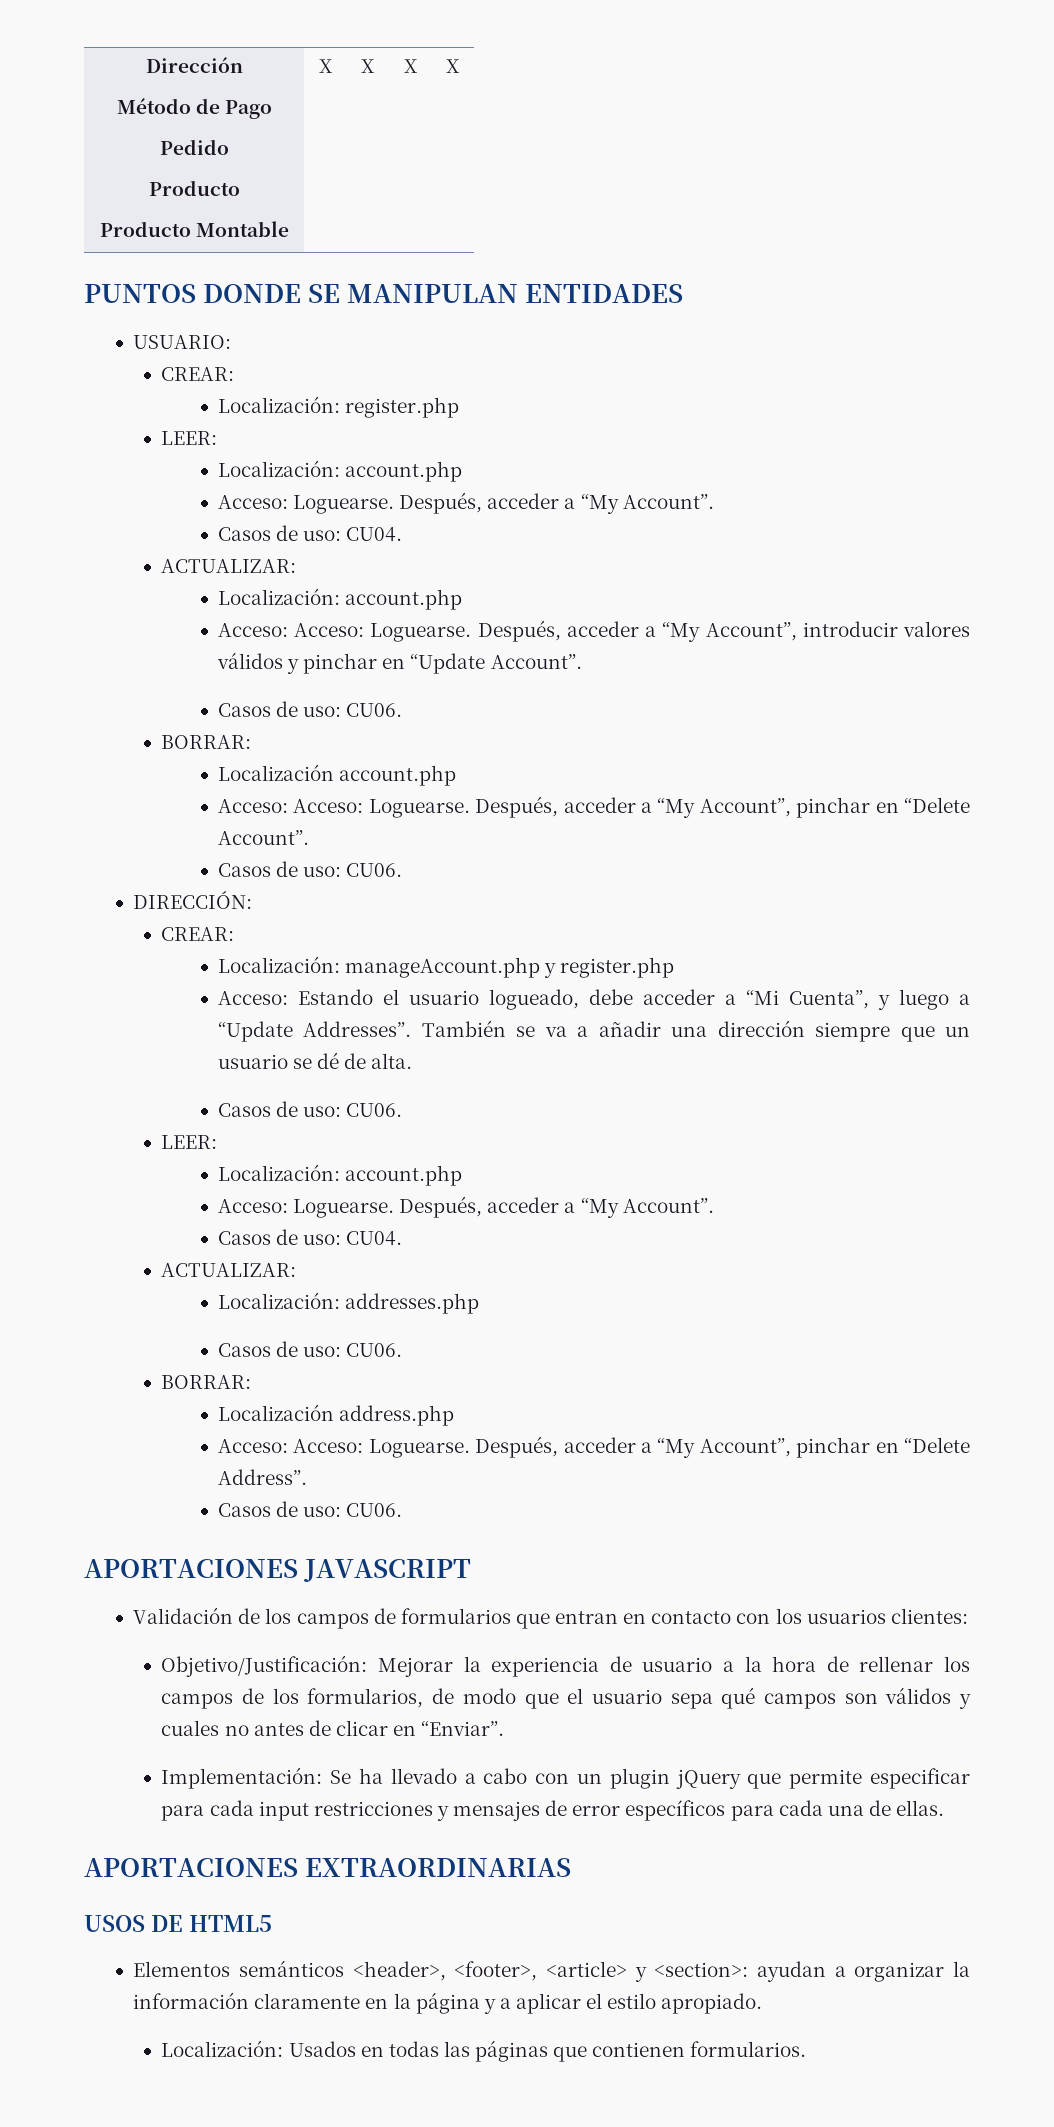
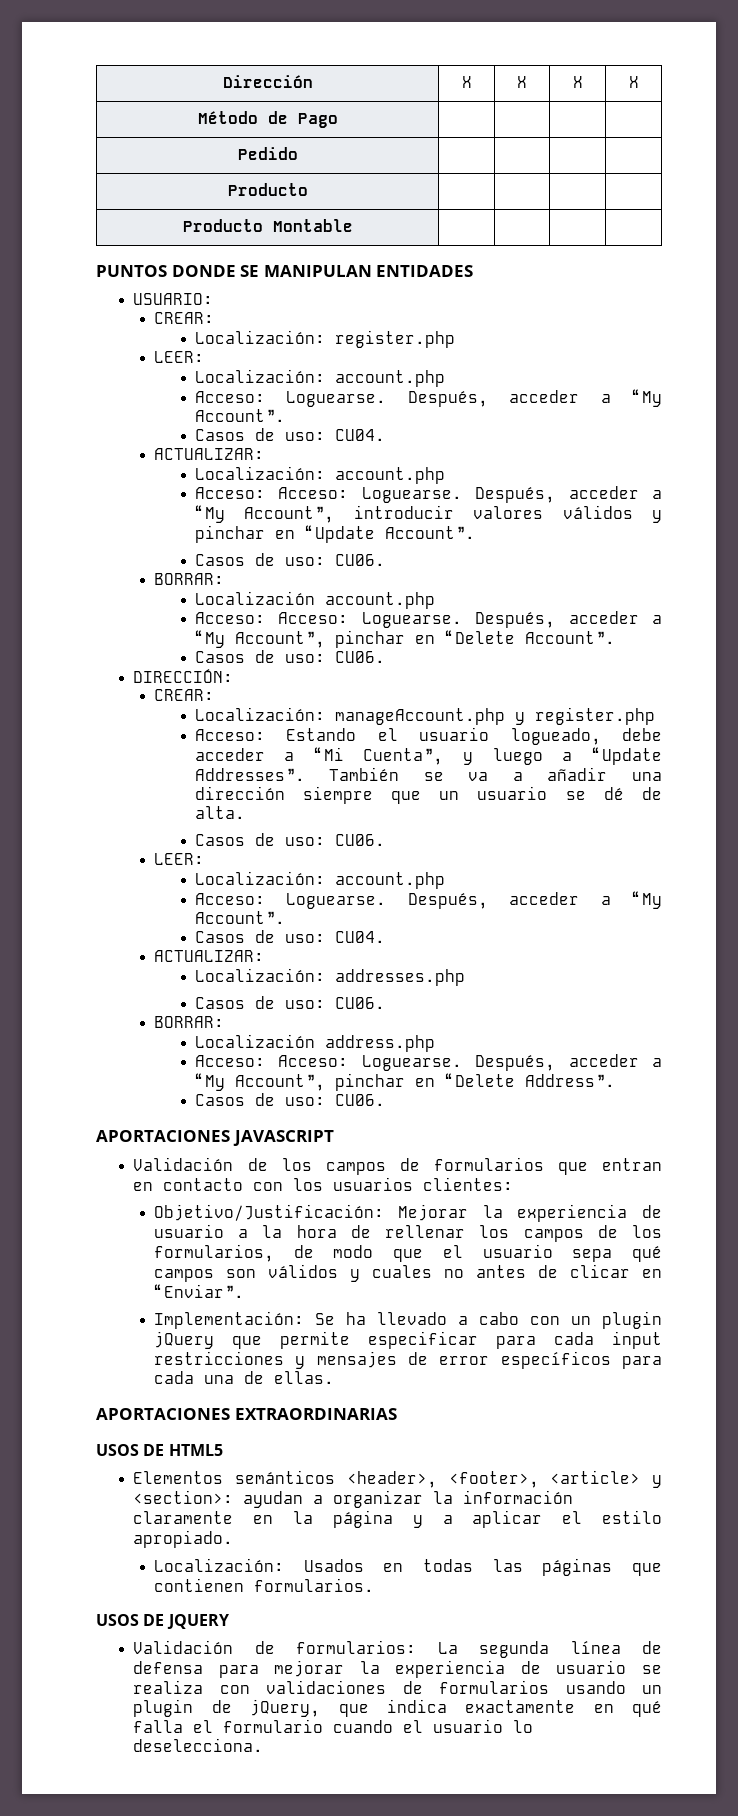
+ USOS DE JQUERY
+ Validación de formularios: La segunda línea de defensa para mejorar la experiencia de usuario se realiza con validaciones de formularios usando un plugin de jQuery, que indica exactamente en qué falla el formulario cuando el usuario lo deselecciona.

